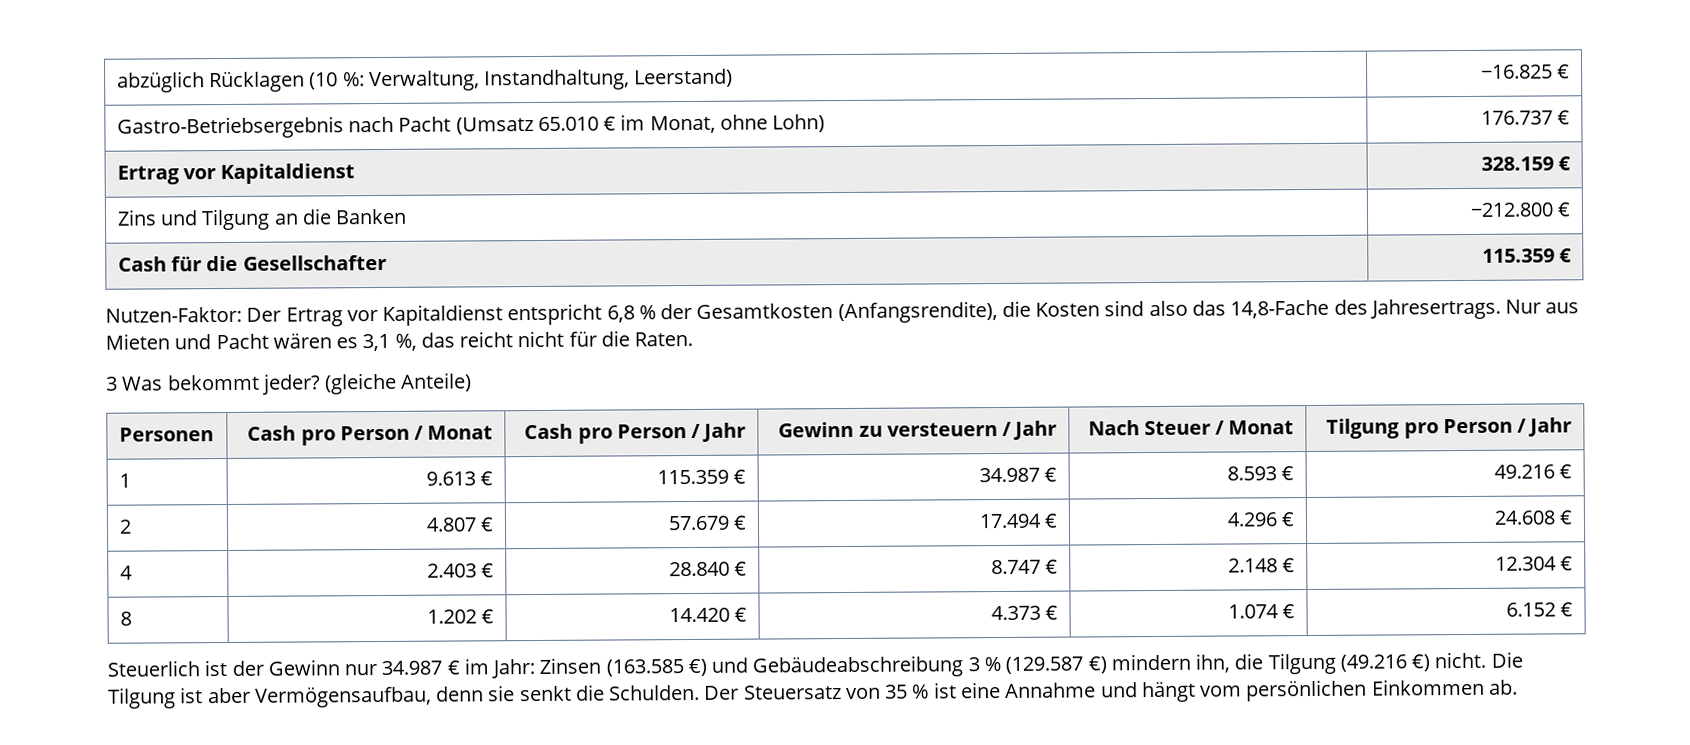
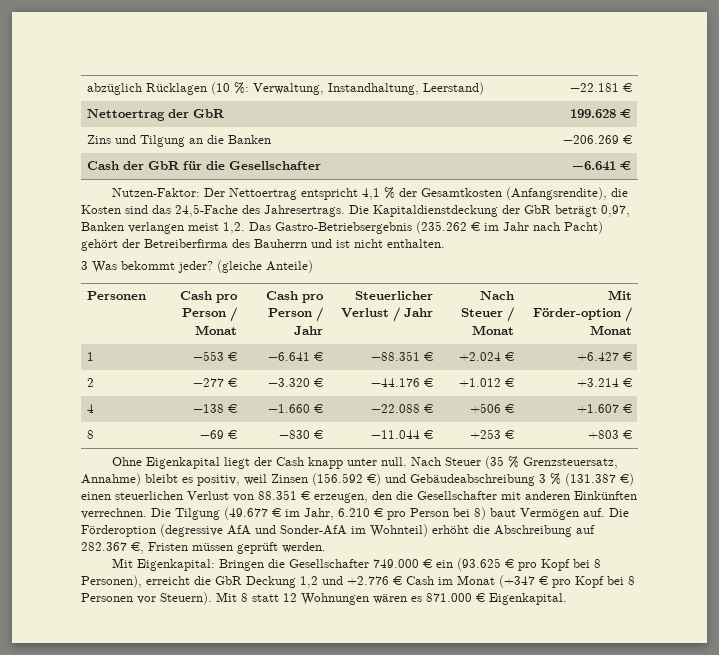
- abzüglich Rücklagen (10 %: Verwaltung, Instandhaltung, Leerstand) | −16.825 €
- Gastro-Betriebsergebnis nach Pacht (Umsatz 65.010 € im Monat, ohne Lohn) | 176.737 €
- Ertrag vor Kapitaldienst | 328.159 €
+ abzüglich Rücklagen (10 %: Verwaltung, Instandhaltung, Leerstand) | −22.181 €
+ Nettoertrag der GbR | 199.628 €
- Zins und Tilgung an die Banken | −212.800 €
+ Zins und Tilgung an die Banken | −206.269 €
- Cash für die Gesellschafter | 115.359 €
+ Cash der GbR für die Gesellschafter | −6.641 €
- Nutzen-Faktor: Der Ertrag vor Kapitaldienst entspricht 6,8 % der Gesamtkosten (Anfangsrendite), die Kosten sind also das 14,8-Fache des Jahresertrags. Nur aus Mieten und Pacht wären es 3,1 %, das reicht nicht für die Raten.
+ Nutzen-Faktor: Der Nettoertrag entspricht 4,1 % der Gesamtkosten (Anfangsrendite), die Kosten sind das 24,5-Fache des Jahresertrags. Die Kapitaldienstdeckung der GbR beträgt 0,97, Banken verlangen meist 1,2. Das Gastro-Betriebsergebnis (235.262 € im Jahr nach Pacht) gehört der Betreiberfirma des Bauherrn und ist nicht enthalten.
- Personen | Cash pro Person / Monat | Cash pro Person / Jahr | Gewinn zu versteuern / Jahr | Nach Steuer / Monat | Tilgung pro Person / Jahr
+ Personen | Cash pro Person / Monat | Cash pro Person / Jahr | Steuerlicher Verlust / Jahr | Nach Steuer / Monat | Mit Förder-option / Monat
- 1 | 9.613 € | 115.359 € | 34.987 € | 8.593 € | 49.216 €
+ 1 | −553 € | −6.641 € | −88.351 € | +2.024 € | +6.427 €
- 2 | 4.807 € | 57.679 € | 17.494 € | 4.296 € | 24.608 €
+ 2 | −277 € | −3.320 € | −44.176 € | +1.012 € | +3.214 €
- 4 | 2.403 € | 28.840 € | 8.747 € | 2.148 € | 12.304 €
+ 4 | −138 € | −1.660 € | −22.088 € | +506 € | +1.607 €
- 8 | 1.202 € | 14.420 € | 4.373 € | 1.074 € | 6.152 €
- Steuerlich ist der Gewinn nur 34.987 € im Jahr: Zinsen (163.585 €) und Gebäudeabschreibung 3 % (129.587 €) mindern ihn, die Tilgung (49.216 €) nicht. Die Tilgung ist aber Vermögensaufbau, denn sie senkt die Schulden. Der Steuersatz von 35 % ist eine Annahme und hängt vom persönlichen Einkommen ab.
+ 8 | −69 € | −830 € | −11.044 € | +253 € | +803 €
+ Ohne Eigenkapital liegt der Cash knapp unter null. Nach Steuer (35 % Grenzsteuersatz, Annahme) bleibt es positiv, weil Zinsen (156.592 €) und Gebäudeabschreibung 3 % (131.387 €) einen steuerlichen Verlust von 88.351 € erzeugen, den die Gesellschafter mit anderen Einkünften verrechnen. Die Tilgung (49.677 € im Jahr, 6.210 € pro Person bei 8) baut Vermögen auf. Die Förderoption (degressive AfA und Sonder-AfA im Wohnteil) erhöht die Abschreibung auf 282.367 €, Fristen müssen geprüft werden.
+ Mit Eigenkapital: Bringen die Gesellschafter 749.000 € ein (93.625 € pro Kopf bei 8 Personen), erreicht die GbR Deckung 1,2 und +2.776 € Cash im Monat (+347 € pro Kopf bei 8 Personen vor Steuern). Mit 8 statt 12 Wohnungen wären es 871.000 € Eigenkapital.

